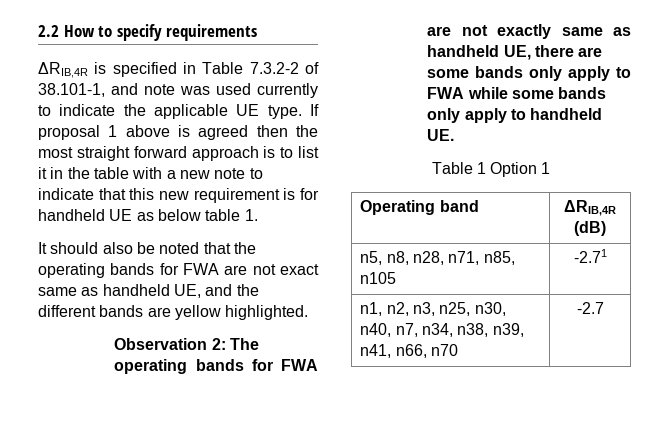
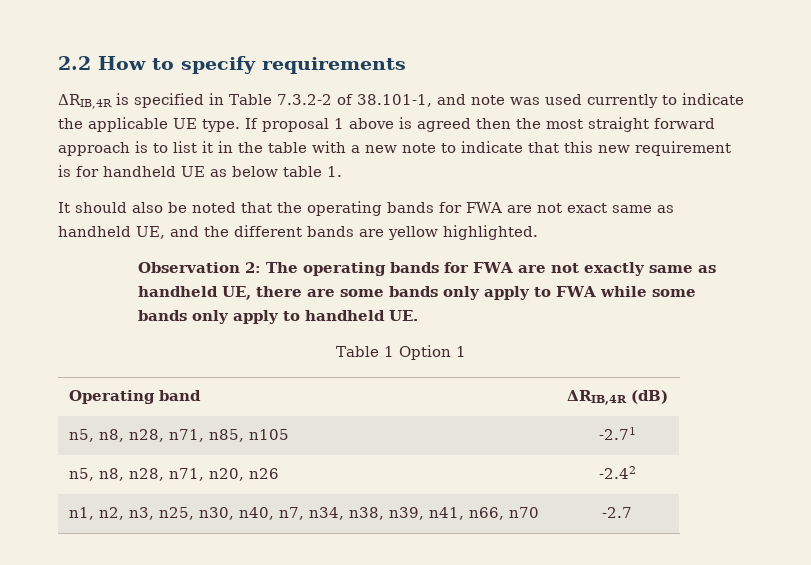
+ n5, n8, n28, n71, n20, n26 | -2.42

